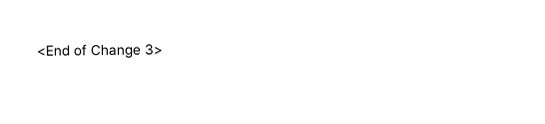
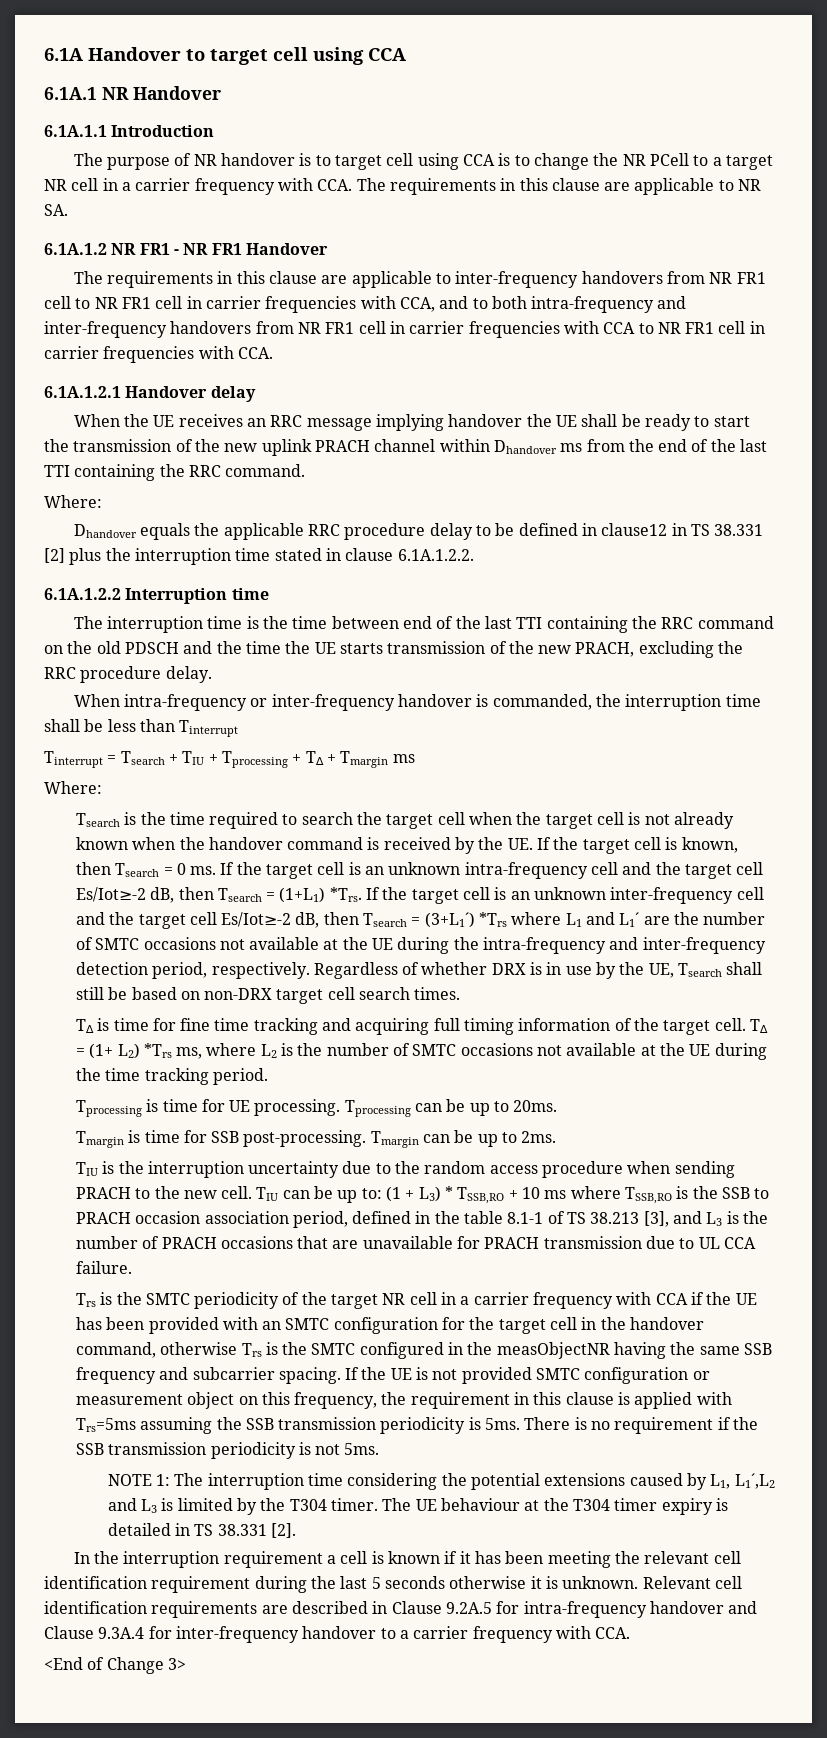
+ 6.1A Handover to target cell using CCA
+ 6.1A.1 NR Handover
+ 6.1A.1.1 Introduction
+ The purpose of NR handover is to target cell using CCA is to change the NR PCell to a target NR cell in a carrier frequency with CCA. The requirements in this clause are applicable to NR SA.
+ 6.1A.1.2 NR FR1 - NR FR1 Handover
+ The requirements in this clause are applicable to inter-frequency handovers from NR FR1 cell to NR FR1 cell in carrier frequencies with CCA, and to both intra-frequency and inter-frequency handovers from NR FR1 cell in carrier frequencies with CCA to NR FR1 cell in carrier frequencies with CCA.
+ 6.1A.1.2.1 Handover delay
+ When the UE receives an RRC message implying handover the UE shall be ready to start the transmission of the new uplink PRACH channel within Dhandover ms from the end of the last TTI containing the RRC command.
+ Where:
+ Dhandover equals the applicable RRC procedure delay to be defined in clause12 in TS 38.331 [2] plus the interruption time stated in clause 6.1A.1.2.2.
+ 6.1A.1.2.2 Interruption time
+ The interruption time is the time between end of the last TTI containing the RRC command on the old PDSCH and the time the UE starts transmission of the new PRACH, excluding the RRC procedure delay.
+ When intra-frequency or inter-frequency handover is commanded, the interruption time shall be less than Tinterrupt
+ Tinterrupt = Tsearch + TIU + Tprocessing + T∆ + Tmargin ms
+ Where:
+ Tsearch is the time required to search the target cell when the target cell is not already known when the handover command is received by the UE. If the target cell is known, then Tsearch = 0 ms. If the target cell is an unknown intra-frequency cell and the target cell Es/Iot≥-2 dB, then Tsearch = (1+L1) *Trs. If the target cell is an unknown inter-frequency cell and the target cell Es/Iot≥-2 dB, then Tsearch = (3+L1´) *Trs where L1 and L1´ are the number of SMTC occasions not available at the UE during the intra-frequency and inter-frequency detection period, respectively. Regardless of whether DRX is in use by the UE, Tsearch shall still be based on non-DRX target cell search times.
+ T∆ is time for fine time tracking and acquiring full timing information of the target cell. T∆ = (1+ L2) *Trs ms, where L2 is the number of SMTC occasions not available at the UE during the time tracking period.
+ Tprocessing is time for UE processing. Tprocessing can be up to 20ms.
+ Tmargin is time for SSB post-processing. Tmargin can be up to 2ms.
+ TIU is the interruption uncertainty due to the random access procedure when sending PRACH to the new cell. TIU can be up to: (1 + L3) * TSSB,RO + 10 ms where TSSB,RO is the SSB to PRACH occasion association period, defined in the table 8.1-1 of TS 38.213 [3], and L3 is the number of PRACH occasions that are unavailable for PRACH transmission due to UL CCA failure.
+ Trs is the SMTC periodicity of the target NR cell in a carrier frequency with CCA if the UE has been provided with an SMTC configuration for the target cell in the handover command, otherwise Trs is the SMTC configured in the measObjectNR having the same SSB frequency and subcarrier spacing. If the UE is not provided SMTC configuration or measurement object on this frequency, the requirement in this clause is applied with Trs=5ms assuming the SSB transmission periodicity is 5ms. There is no requirement if the SSB transmission periodicity is not 5ms.
+ NOTE 1: The interruption time considering the potential extensions caused by L1, L1´,L2 and L3 is limited by the T304 timer. The UE behaviour at the T304 timer expiry is detailed in TS 38.331 [2].
+ In the interruption requirement a cell is known if it has been meeting the relevant cell identification requirement during the last 5 seconds otherwise it is unknown. Relevant cell identification requirements are described in Clause 9.2A.5 for intra-frequency handover and Clause 9.3A.4 for inter-frequency handover to a carrier frequency with CCA.

